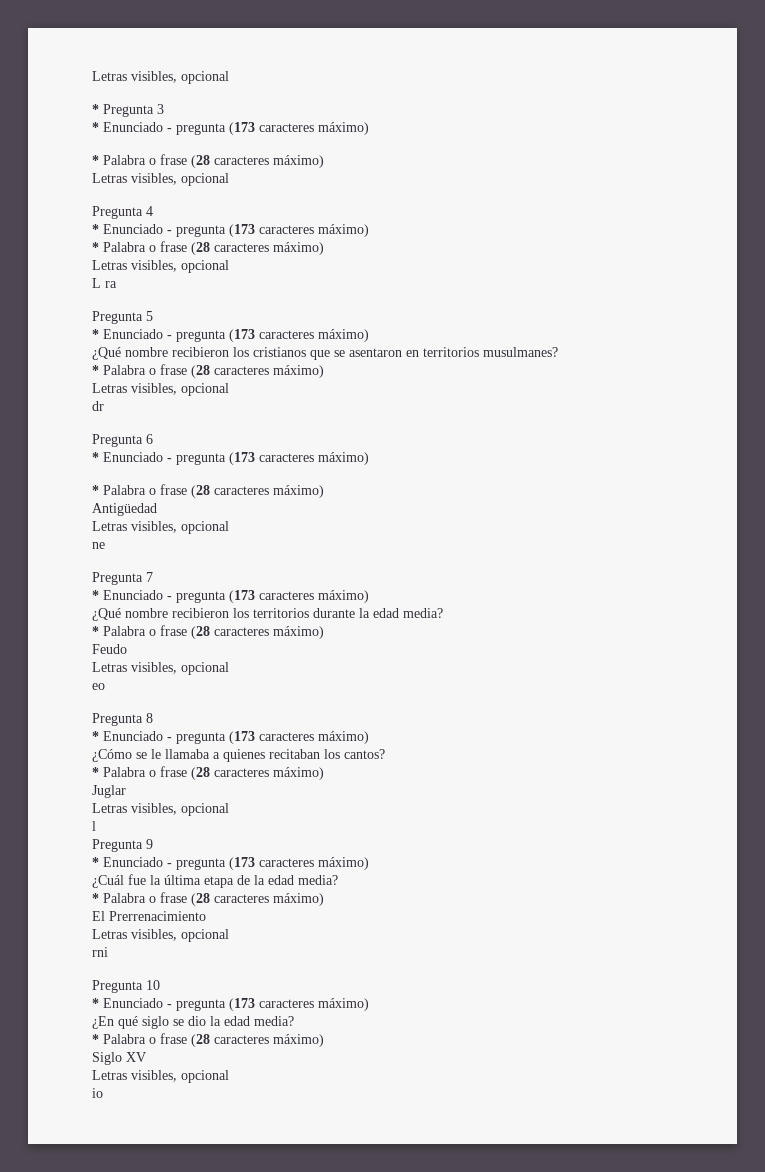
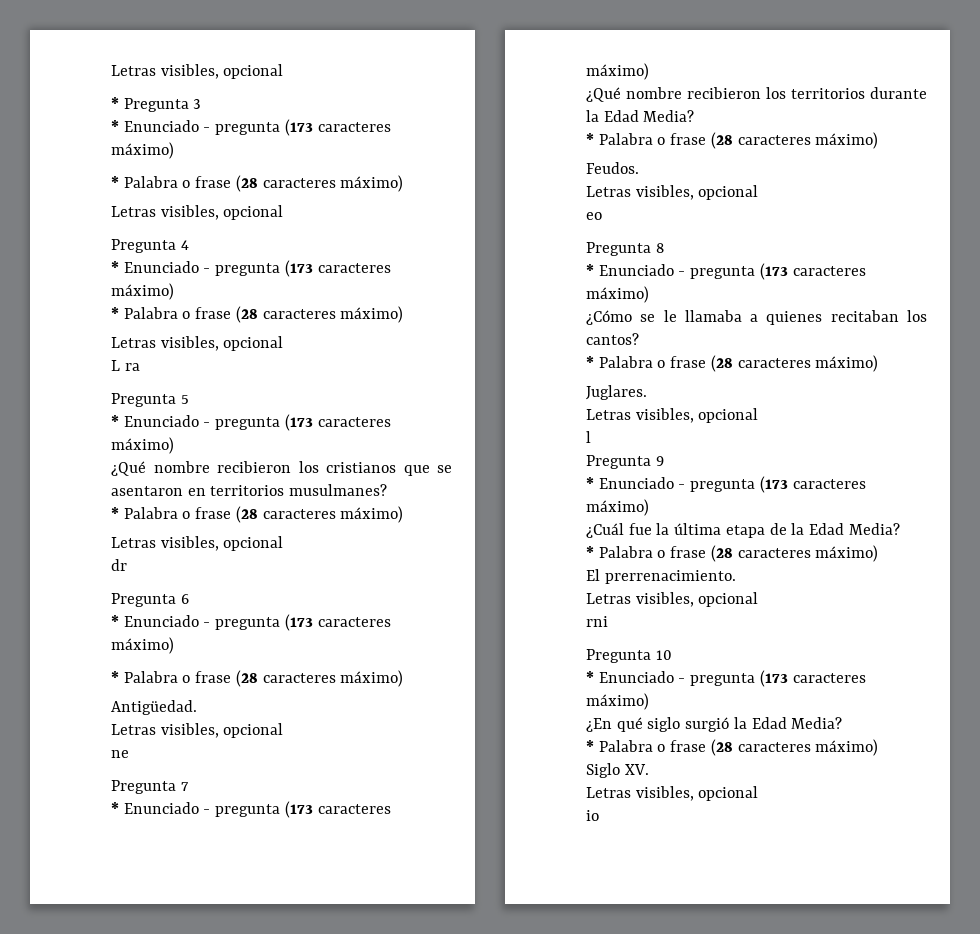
- Antigüedad
+ Antigüedad.
- ¿Qué nombre recibieron los territorios durante la edad media?
+ ¿Qué nombre recibieron los territorios durante la Edad Media?
  * Palabra o frase (28 caracteres máximo)
- Feudo
+ Feudos.
- Juglar
+ Juglares.
- ¿Cuál fue la última etapa de la edad media?
+ ¿Cuál fue la última etapa de la Edad Media?
- El Prerrenacimiento
+ El prerrenacimiento.
- ¿En qué siglo se dio la edad media?
+ ¿En qué siglo surgió la Edad Media?
- Siglo XV
+ Siglo XV.

